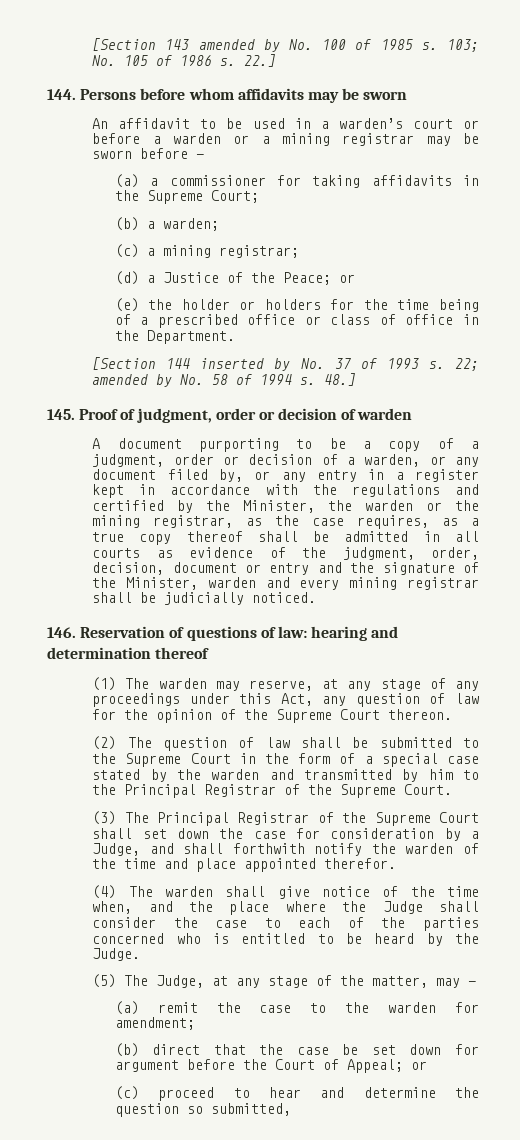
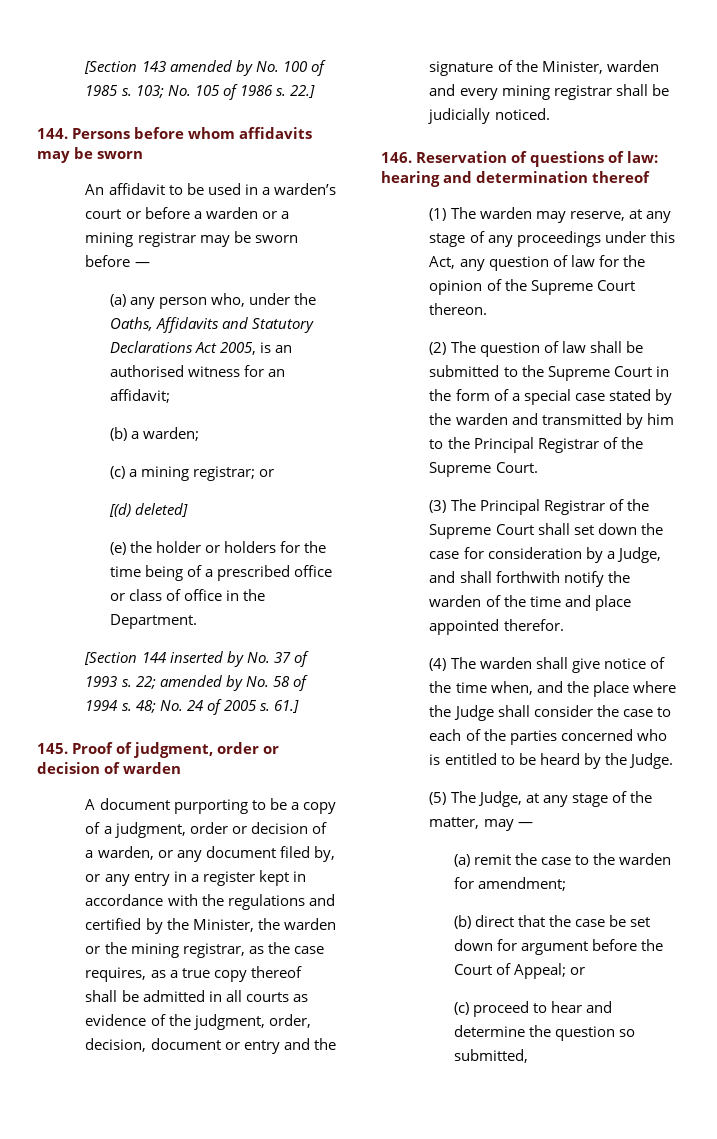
- (a) a commissioner for taking affidavits in the Supreme Court;
+ (a) any person who, under the Oaths, Affidavits and Statutory Declarations Act 2005, is an authorised witness for an affidavit;
- (c) a mining registrar;
- (d) a Justice of the Peace; or
+ (c) a mining registrar; or
+ [(d) deleted]
- 48.]
+ 48; No. 24 of 2005 s. 61.]

